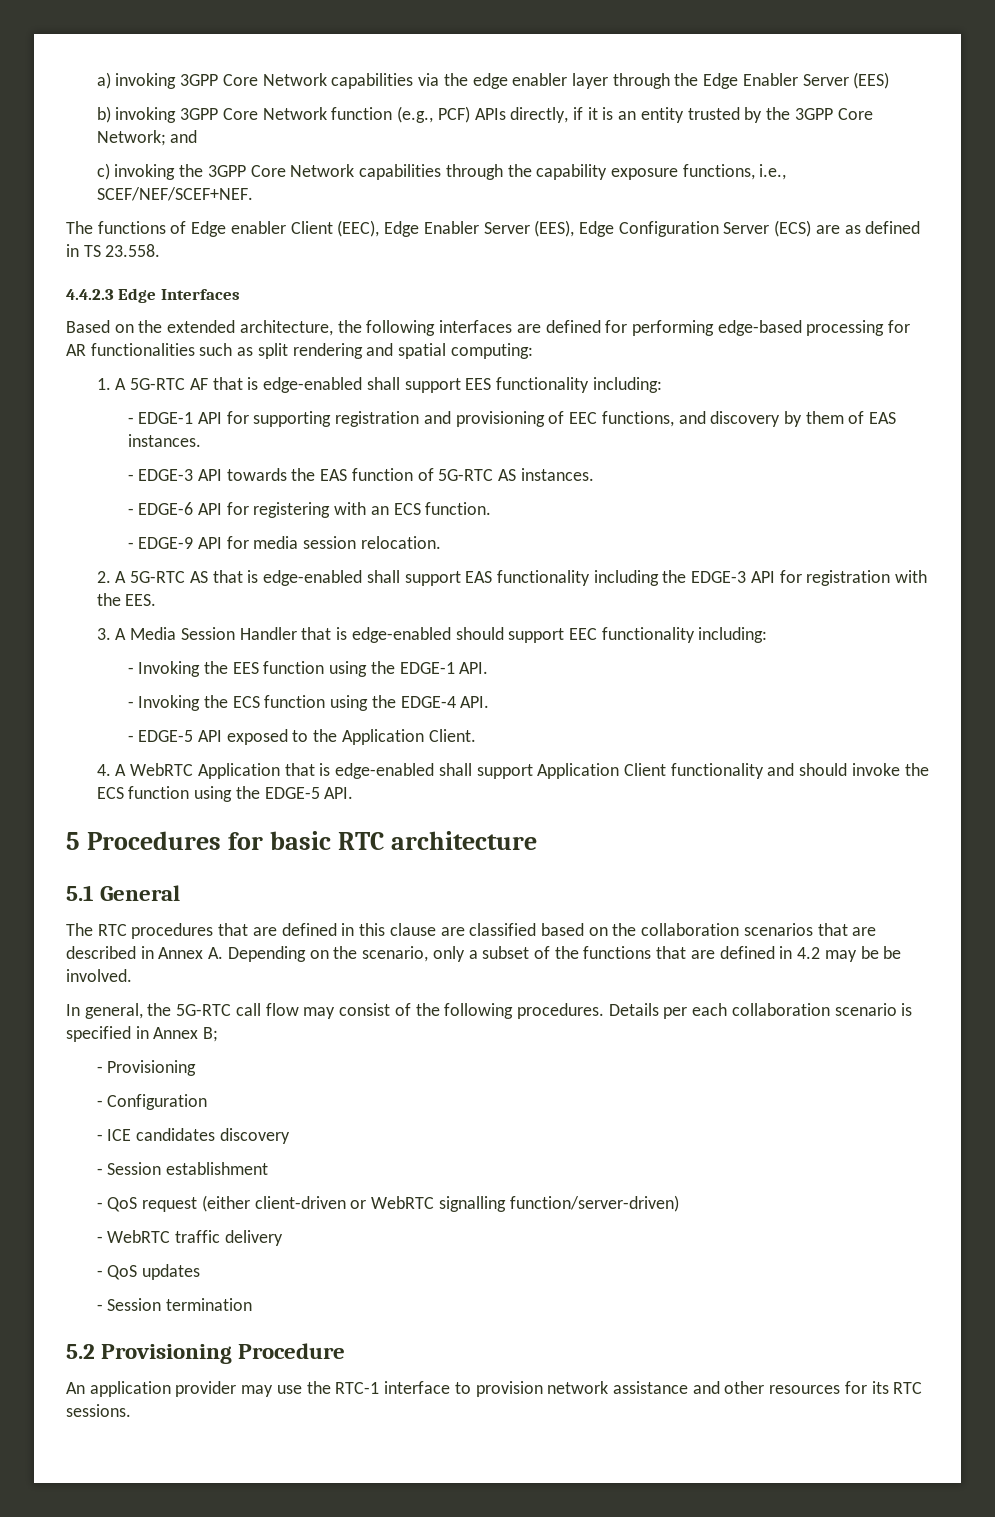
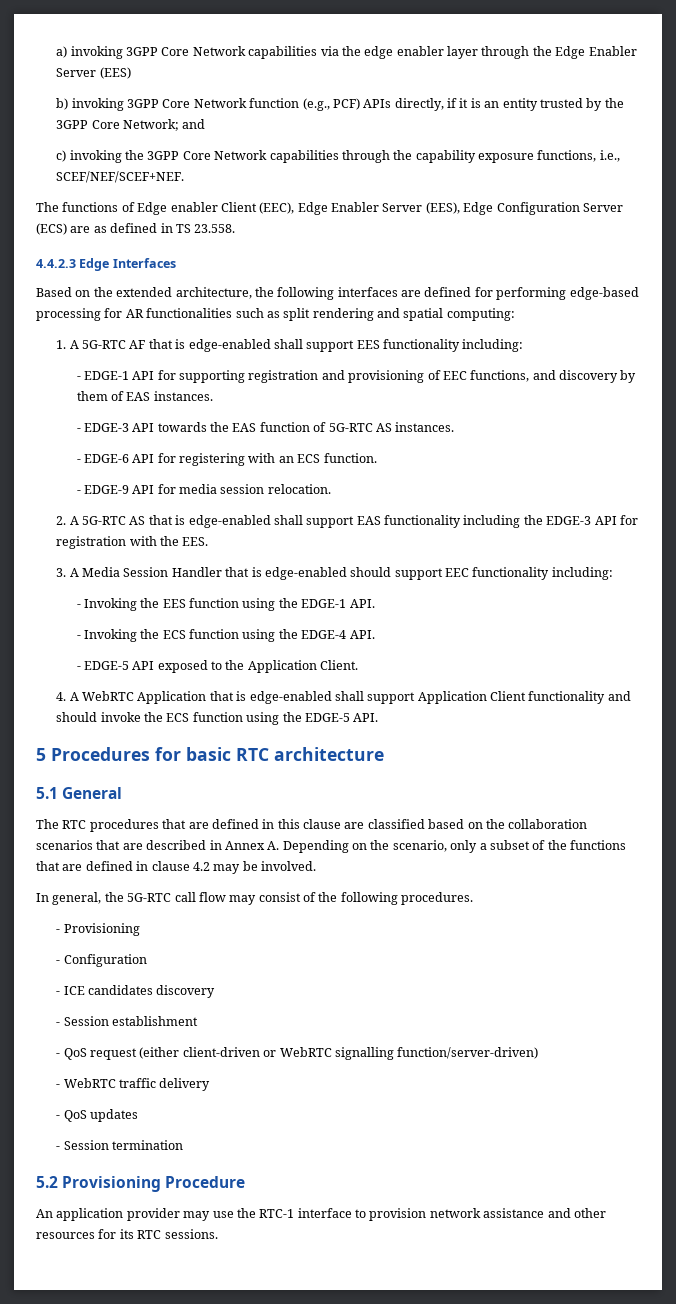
- The RTC procedures that are defined in this clause are classified based on the collaboration scenarios that are described in Annex A. Depending on the scenario, only a subset of the functions that are defined in 4.2 may be be involved.
+ The RTC procedures that are defined in this clause are classified based on the collaboration scenarios that are described in Annex A. Depending on the scenario, only a subset of the functions that are defined in clause 4.2 may be involved.
- Details per each collaboration scenario is specified in Annex B;

